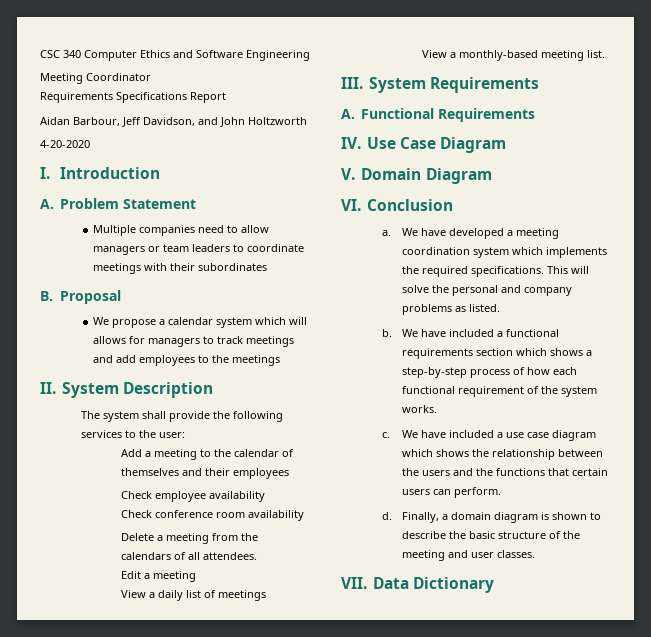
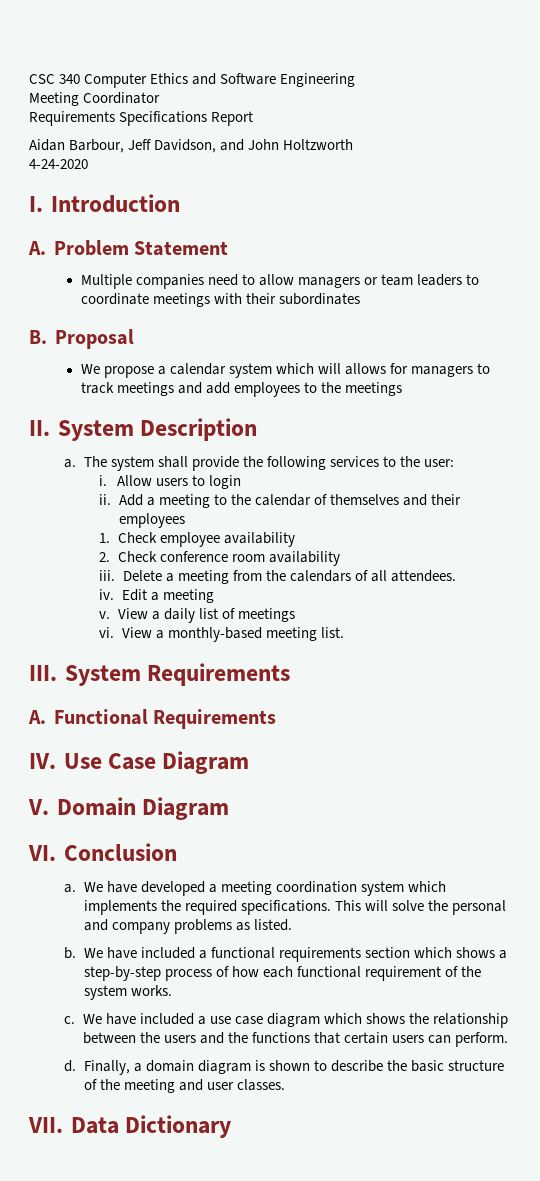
- 4-20-2020
+ 4-24-2020
  II. System Description
- The system shall provide the following services to the user:
+ a. The system shall provide the following services to the user:
+ i. Allow users to login
+ ii.
- Check employee availability
+ 1. Check employee availability
- Check conference room availability
+ 2. Check conference room availability
+ iii.
+ iv.
+ v.
+ vi.

